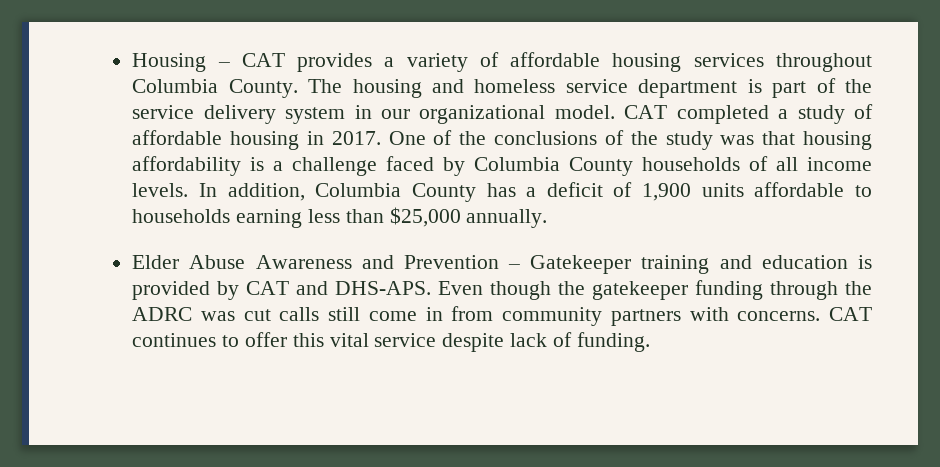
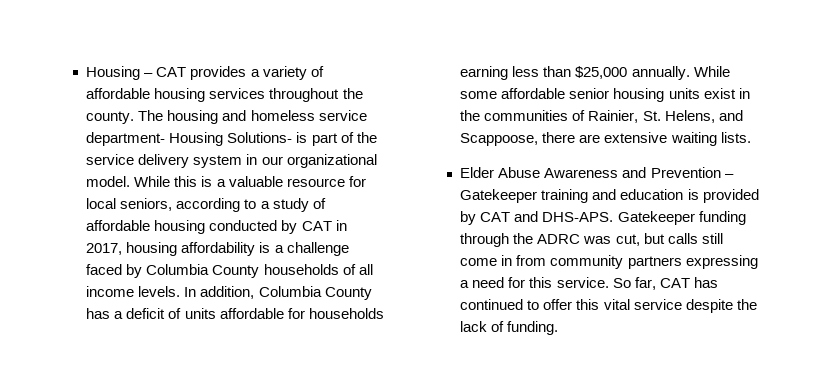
- Housing – CAT provides a variety of affordable housing services throughout Columbia County.
+ Housing – CAT provides a variety of affordable housing services throughout the county.
- The housing and homeless service department is part of the service delivery system in our organizational model.
+ The housing and homeless service department- Housing Solutions- is part of the service delivery system in our organizational model.
- CAT completed a study of affordable housing in 2017. One of the conclusions of the study was that housing affordability is a challenge faced by Columbia County households of all income levels.
+ While this is a valuable resource for local seniors, according to a study of affordable housing conducted by CAT in 2017, housing affordability is a challenge faced by Columbia County households of all income levels.
- In addition, Columbia County has a deficit of 1,900 units affordable to households earning less than $25,000 annually.
+ In addition, Columbia County has a deficit of units affordable for households earning less than $25,000 annually. While some affordable senior housing units exist in the communities of Rainier, St. Helens, and Scappoose, there are extensive waiting lists.
- Even though the gatekeeper funding through the ADRC was cut calls still come in from community partners with concerns. CAT continues to offer this vital service despite lack of funding.
+ Gatekeeper funding through the ADRC was cut, but calls still come in from community partners expressing a need for this service. So far, CAT has continued to offer this vital service despite the lack of funding.

